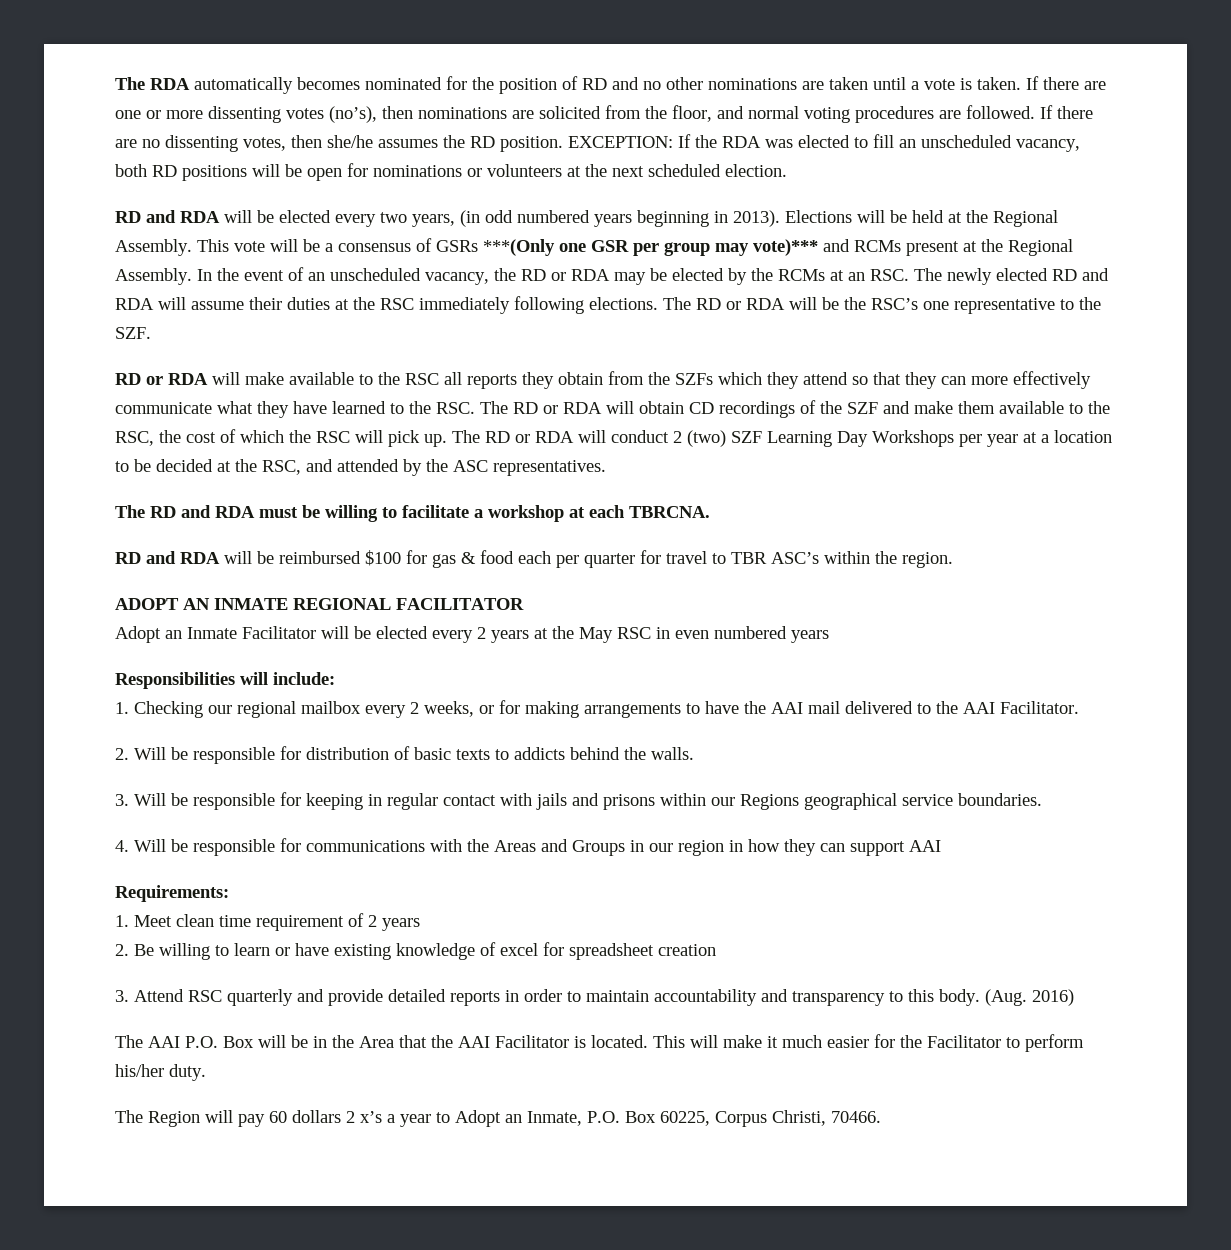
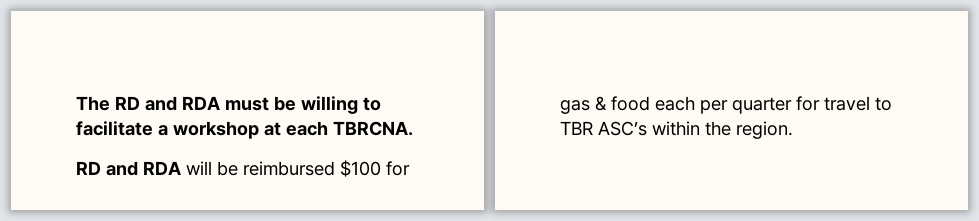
- The RDA automatically becomes nominated for the position of RD and no other nominations are taken until a vote is taken. If there are one or more dissenting votes (no’s), then nominations are solicited from the floor, and normal voting procedures are followed. If there are no dissenting votes, then she/he assumes the RD position. EXCEPTION: If the RDA was elected to fill an unscheduled vacancy, both RD positions will be open for nominations or volunteers at the next scheduled election.
- RD and RDA will be elected every two years, (in odd numbered years beginning in 2013). Elections will be held at the Regional Assembly. This vote will be a consensus of GSRs ***(Only one GSR per group may vote)*** and RCMs present at the Regional Assembly. In the event of an unscheduled vacancy, the RD or RDA may be elected by the RCMs at an RSC. The newly elected RD and RDA will assume their duties at the RSC immediately following elections. The RD or RDA will be the RSC’s one representative to the SZF.
- RD or RDA will make available to the RSC all reports they obtain from the SZFs which they attend so that they can more effectively communicate what they have learned to the RSC. The RD or RDA will obtain CD recordings of the SZF and make them available to the RSC, the cost of which the RSC will pick up. The RD or RDA will conduct 2 (two) SZF Learning Day Workshops per year at a location to be decided at the RSC, and attended by the ASC representatives.
- ADOPT AN INMATE REGIONAL FACILITATOR
- Adopt an Inmate Facilitator will be elected every 2 years at the May RSC in even numbered years
- Responsibilities will include:
- 1. Checking our regional mailbox every 2 weeks, or for making arrangements to have the AAI mail delivered to the AAI Facilitator.
- 2. Will be responsible for distribution of basic texts to addicts behind the walls.
- 3. Will be responsible for keeping in regular contact with jails and prisons within our Regions geographical service boundaries.
- 4. Will be responsible for communications with the Areas and Groups in our region in how they can support AAI
- Requirements:
- 1. Meet clean time requirement of 2 years
- 2. Be willing to learn or have existing knowledge of excel for spreadsheet creation
- 3. Attend RSC quarterly and provide detailed reports in order to maintain accountability and transparency to this body. (Aug. 2016)
- The AAI P.O. Box will be in the Area that the AAI Facilitator is located. This will make it much easier for the Facilitator to perform his/her duty.
- The Region will pay 60 dollars 2 x’s a year to Adopt an Inmate, P.O. Box 60225, Corpus Christi, 70466.

